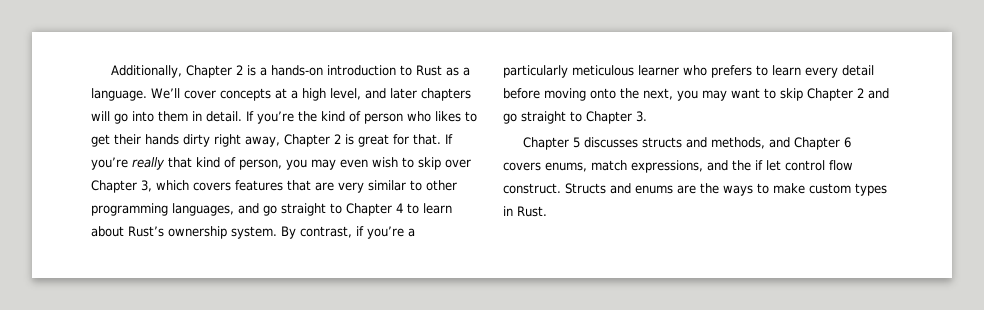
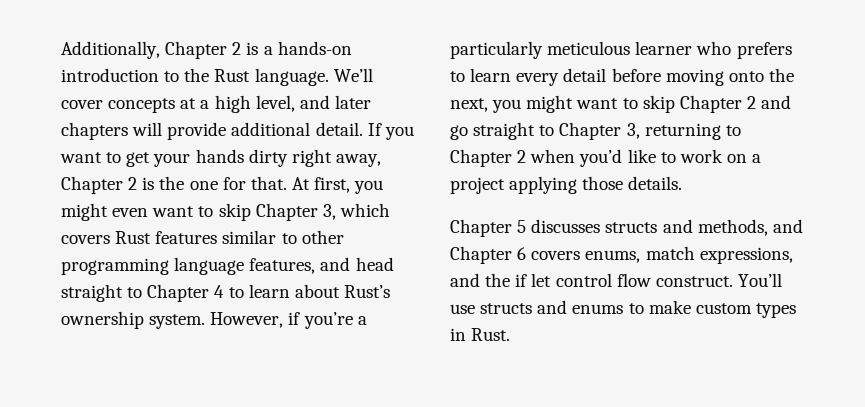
- Additionally, Chapter 2 is a hands-on introduction to Rust as a language.
+ Additionally, Chapter 2 is a hands-on introduction to the Rust language.
- We’ll cover concepts at a high level, and later chapters will go into them in detail. If you’re the kind of person who likes to get their hands dirty right away, Chapter 2 is great for that. If you’re really that kind of person, you may even wish to skip over Chapter 3, which covers features that are very similar to other programming languages, and go straight to Chapter 4 to learn about Rust’s ownership system.
+ We’ll cover concepts at a high level, and later chapters will provide additional detail. If you want to get your hands dirty right away, Chapter 2 is the one for that. At first, you might even want to skip Chapter 3, which covers Rust features similar to other programming language features, and head straight to Chapter 4 to learn about Rust’s ownership system.
- By contrast, if you’re a particularly meticulous learner who prefers to learn every detail before moving onto the next, you may want to skip Chapter 2 and go straight to Chapter 3.
+ However, if you’re a particularly meticulous learner who prefers to learn every detail before moving onto the next, you might want to skip Chapter 2 and go straight to Chapter 3, returning to Chapter 2 when you’d like to work on a project applying those details.
- Structs and enums are the ways to make custom types in Rust.
+ You’ll use structs and enums to make custom types in Rust.

